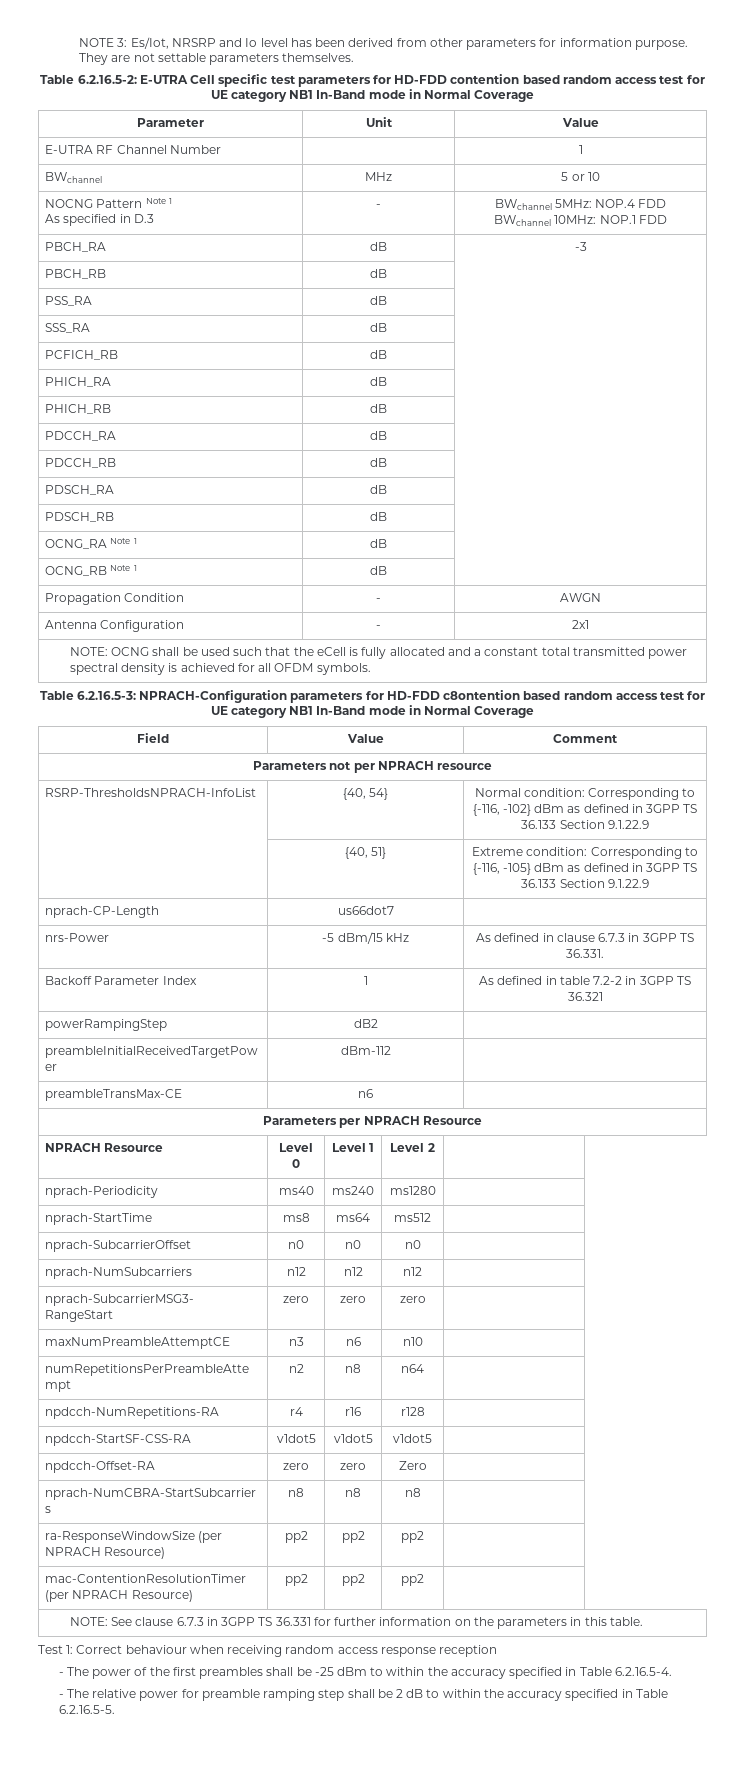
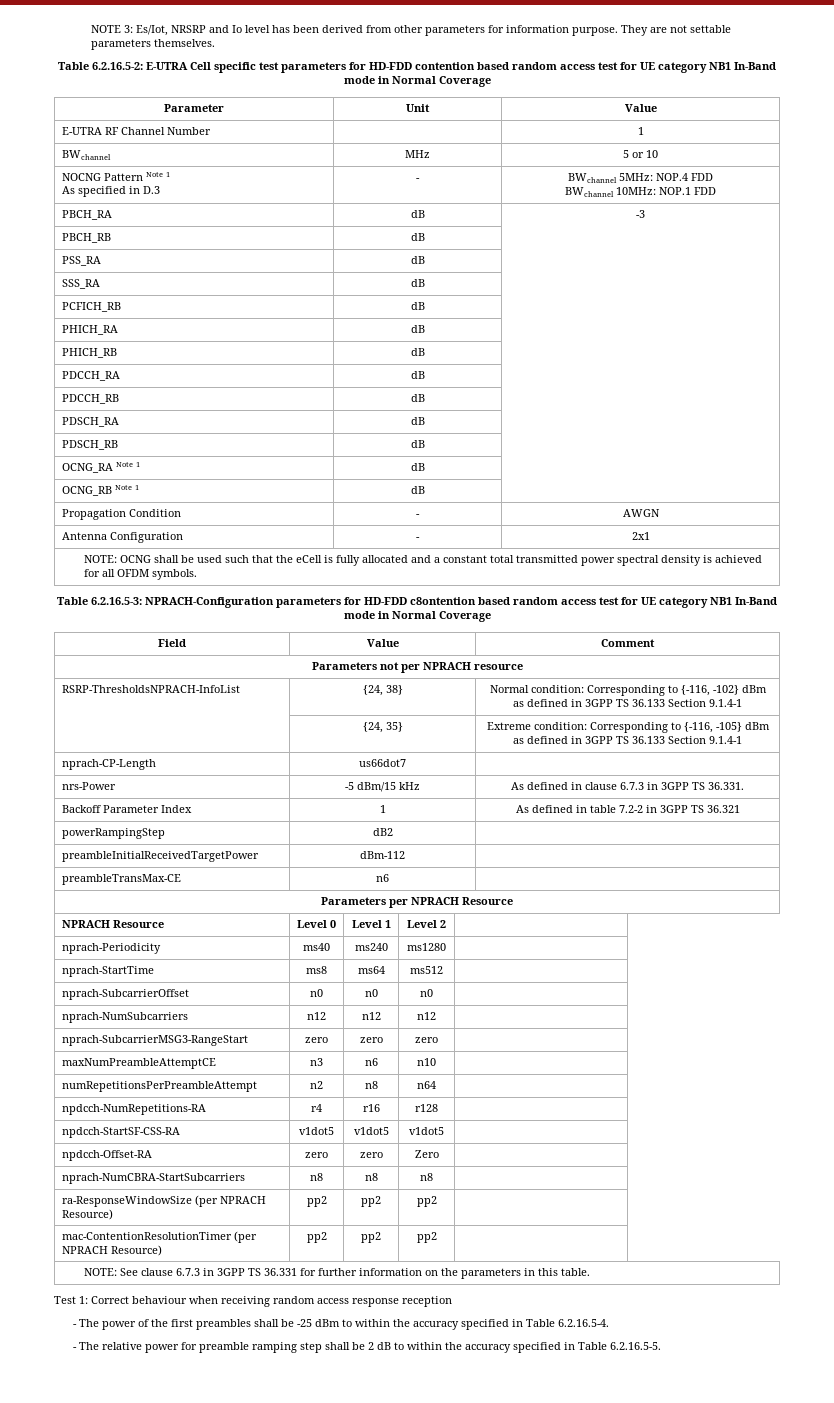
- RSRP-ThresholdsNPRACH-InfoList | {40, 54} | Normal condition: Corresponding to {-116, -102} dBm as defined in 3GPP TS 36.133 Section 9.1.22.9
- | {40, 51} | Extreme condition: Corresponding to {-116, -105} dBm as defined in 3GPP TS 36.133 Section 9.1.22.9
+ RSRP-ThresholdsNPRACH-InfoList | {24, 38} | Normal condition: Corresponding to {-116, -102} dBm as defined in 3GPP TS 36.133 Section 9.1.4-1
+ | {24, 35} | Extreme condition: Corresponding to {-116, -105} dBm as defined in 3GPP TS 36.133 Section 9.1.4-1

